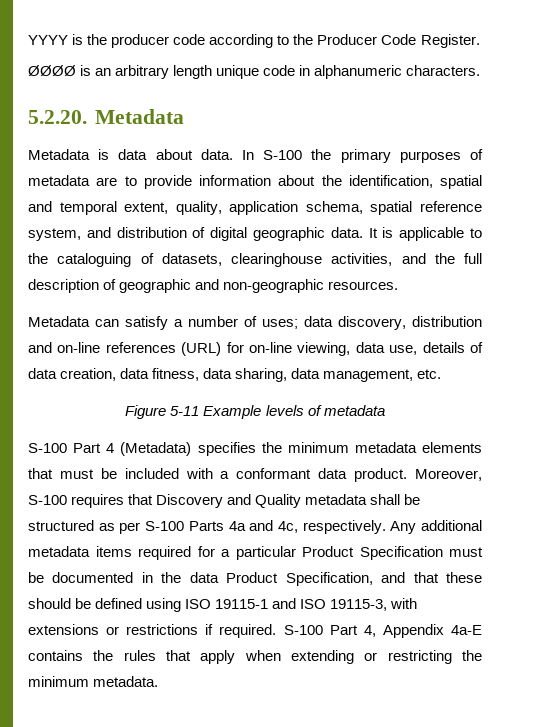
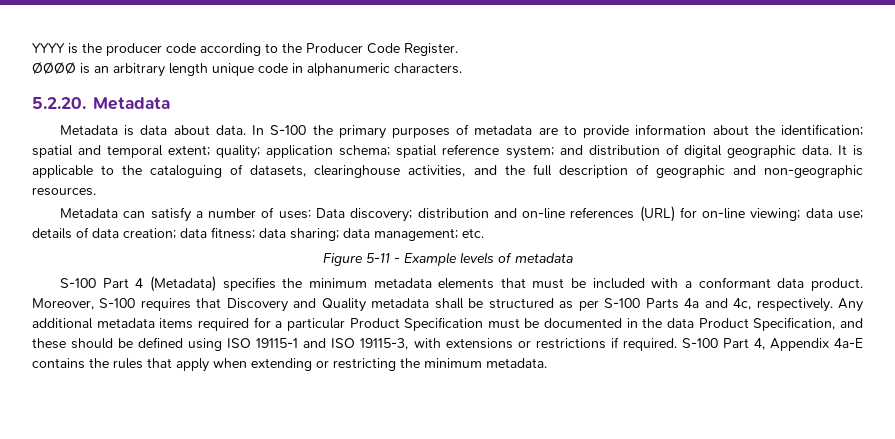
- In S-100 the primary purposes of metadata are to provide information about the identification, spatial and temporal extent, quality, application schema, spatial reference system, and distribution of digital geographic data.
+ In S-100 the primary purposes of metadata are to provide information about the identification; spatial and temporal extent; quality; application schema; spatial reference system; and distribution of digital geographic data.
- Metadata can satisfy a number of uses; data discovery, distribution and on-line references (URL) for on-line viewing, data use, details of data creation, data fitness, data sharing, data management, etc.
+ Metadata can satisfy a number of uses: Data discovery; distribution and on-line references (URL) for on-line viewing; data use; details of data creation; data fitness; data sharing; data management; etc.
- Figure 5-11 Example levels of metadata
+ Figure 5-11 - Example levels of metadata
- Any additional metadata items required for a particular Product Specification must be documented in the data Product Specification, and that these should be defined using ISO 19115-1 and ISO 19115-3, with extensions or restrictions if required.
+ Any additional metadata items required for a particular Product Specification must be documented in the data Product Specification, and these should be defined using ISO 19115-1 and ISO 19115-3, with extensions or restrictions if required.

